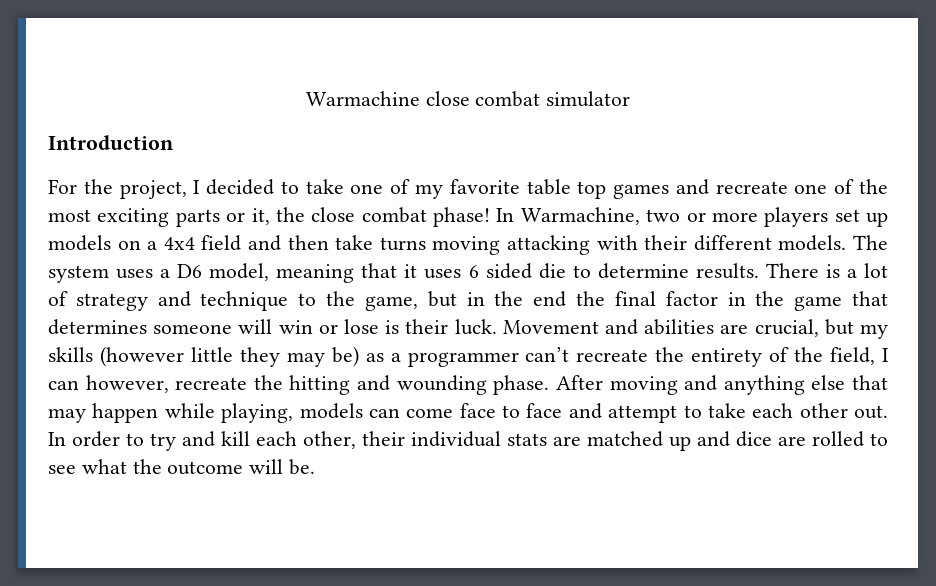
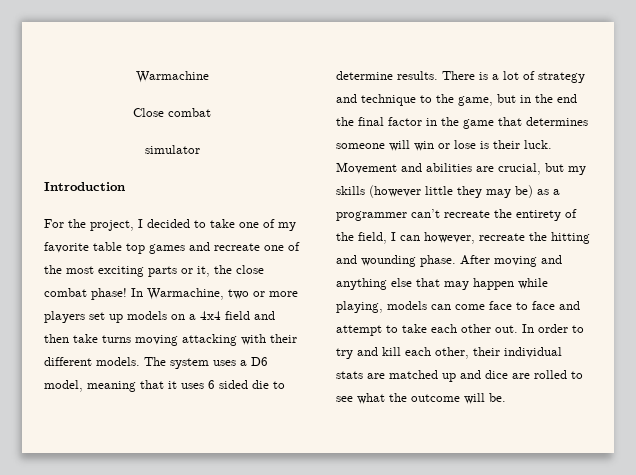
- Warmachine close combat simulator
+ Warmachine
+ Close combat
+ simulator

